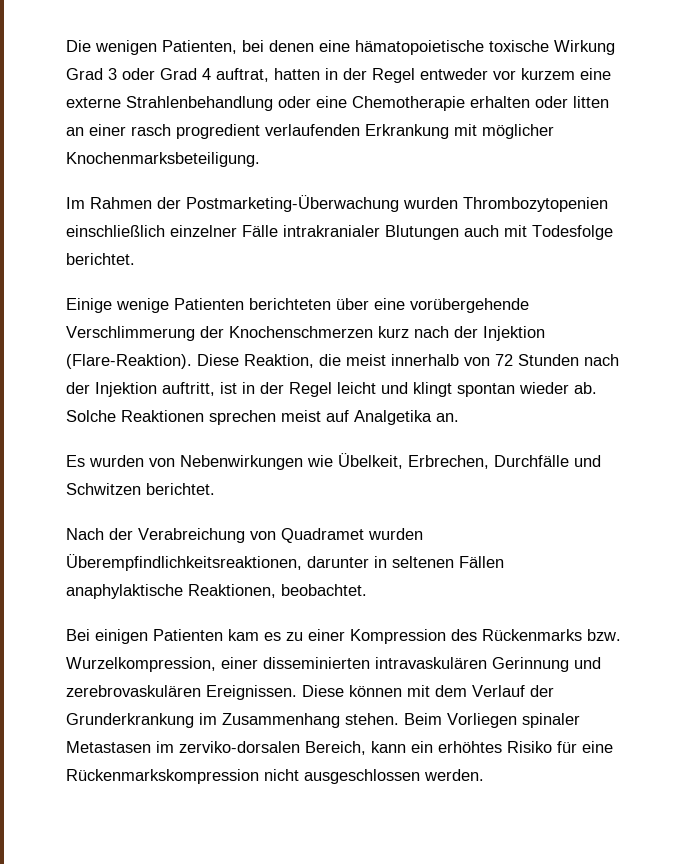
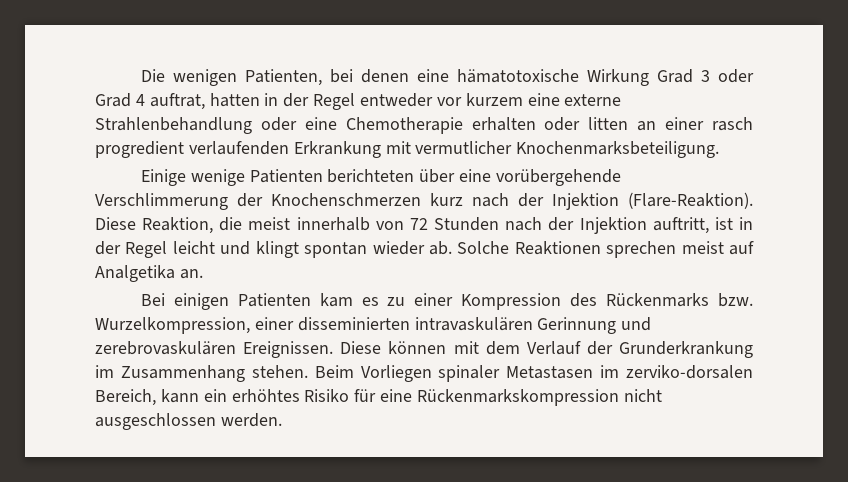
- Die wenigen Patienten, bei denen eine hämatopoietische toxische Wirkung Grad 3 oder Grad 4 auftrat, hatten in der Regel entweder vor kurzem eine externe Strahlenbehandlung oder eine Chemotherapie erhalten oder litten an einer rasch progredient verlaufenden Erkrankung mit möglicher Knochenmarksbeteiligung.
+ Die wenigen Patienten, bei denen eine hämatotoxische Wirkung Grad 3 oder Grad 4 auftrat, hatten in der Regel entweder vor kurzem eine externe Strahlenbehandlung oder eine Chemotherapie erhalten oder litten an einer rasch progredient verlaufenden Erkrankung mit vermutlicher Knochenmarksbeteiligung.
- Im Rahmen der Postmarketing-Überwachung wurden Thrombozytopenien einschließlich einzelner Fälle intrakranialer Blutungen auch mit Todesfolge berichtet.
- Es wurden von Nebenwirkungen wie Übelkeit, Erbrechen, Durchfälle und Schwitzen berichtet.
- Nach der Verabreichung von Quadramet wurden Überempfindlichkeitsreaktionen, darunter in seltenen Fällen anaphylaktische Reaktionen, beobachtet.

